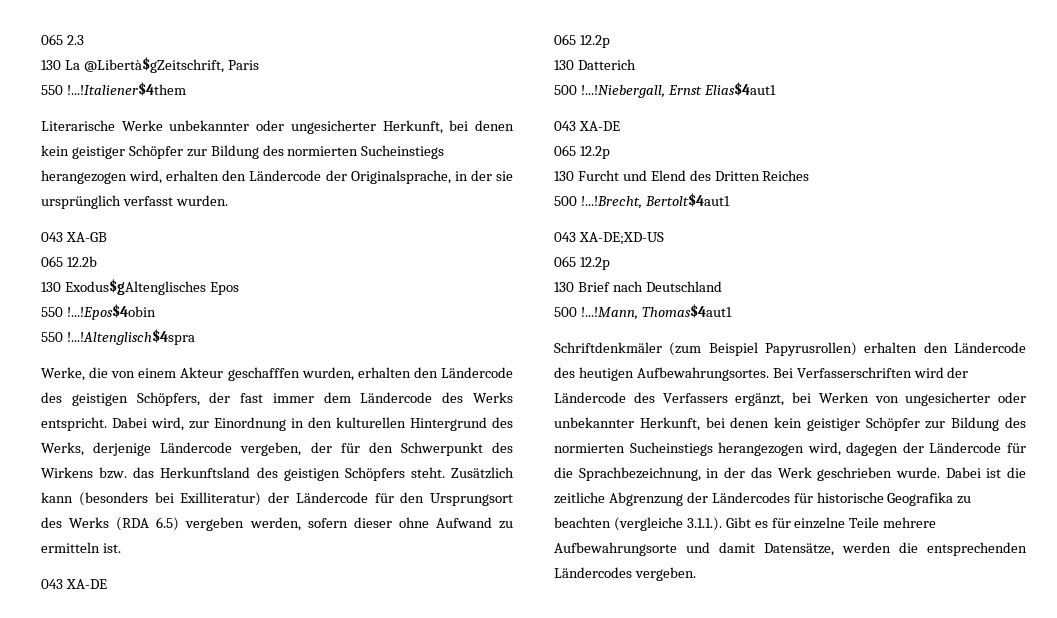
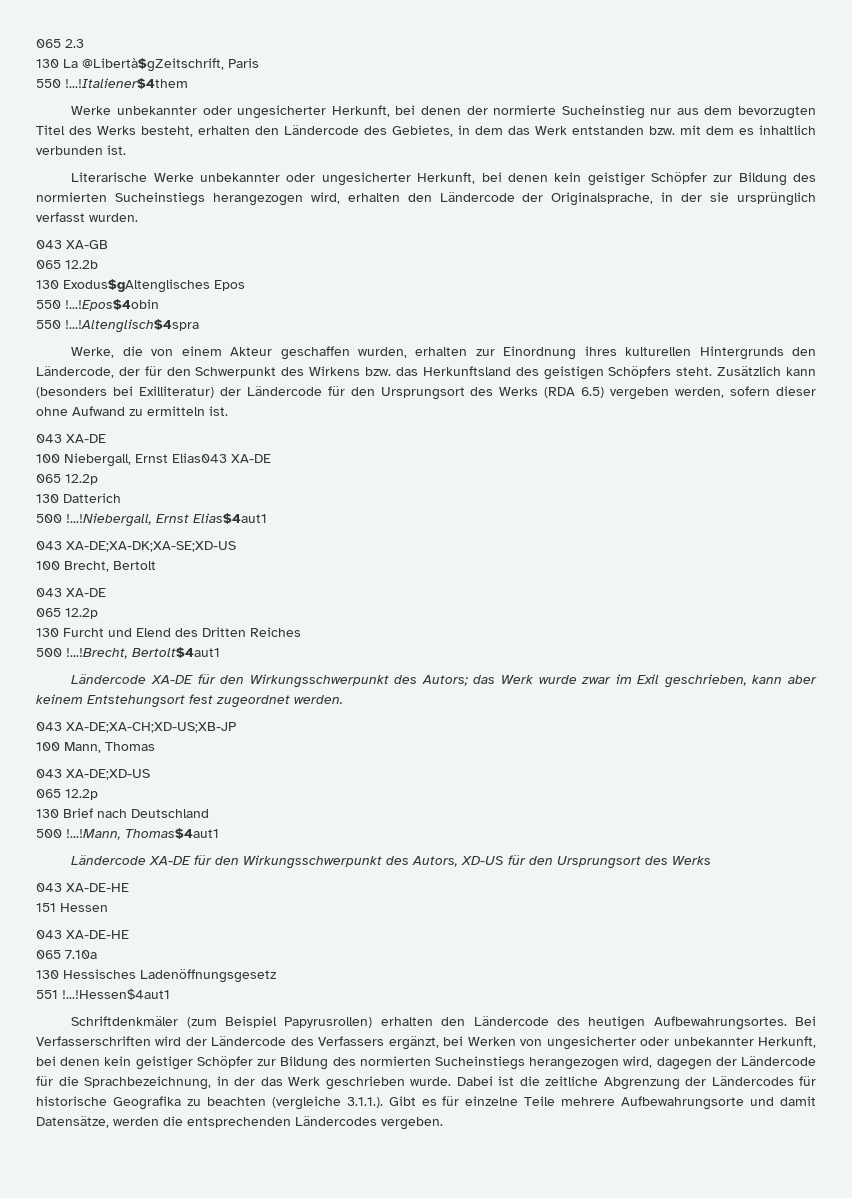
+ Werke unbekannter oder ungesicherter Herkunft, bei denen der normierte Sucheinstieg nur aus dem bevorzugten Titel des Werks besteht, erhalten den Ländercode des Gebietes, in dem das Werk entstanden bzw. mit dem es inhaltlich verbunden ist.
- Werke, die von einem Akteur geschafffen wurden, erhalten den Ländercode des geistigen Schöpfers, der fast immer dem Ländercode des Werks entspricht. Dabei wird, zur Einordnung in den kulturellen Hintergrund des Werks, derjenige Ländercode vergeben, der für den Schwerpunkt des Wirkens bzw. das Herkunftsland des geistigen Schöpfers steht.
+ Werke, die von einem Akteur geschaffen wurden, erhalten zur Einordnung ihres kulturellen Hintergrunds den Ländercode, der für den Schwerpunkt des Wirkens bzw. das Herkunftsland des geistigen Schöpfers steht.
+ 100 Niebergall, Ernst Elias043 XA-DE
+ 043 XA-DE;XA-DK;XA-SE;XD-US
+ 100 Brecht, Bertolt
+ Ländercode XA-DE für den Wirkungsschwerpunkt des Autors; das Werk wurde zwar im Exil geschrieben, kann aber keinem Entstehungsort fest zugeordnet werden.
+ 043 XA-DE;XA-CH;XD-US;XB-JP
+ 100 Mann, Thomas
+ Ländercode XA-DE für den Wirkungsschwerpunkt des Autors, XD-US für den Ursprungsort des Werks
+ 043 XA-DE-HE
+ 151 Hessen
+ 043 XA-DE-HE
+ 065 7.10a
+ 130 Hessisches Ladenöffnungsgesetz
+ 551 !...!Hessen$4aut1

